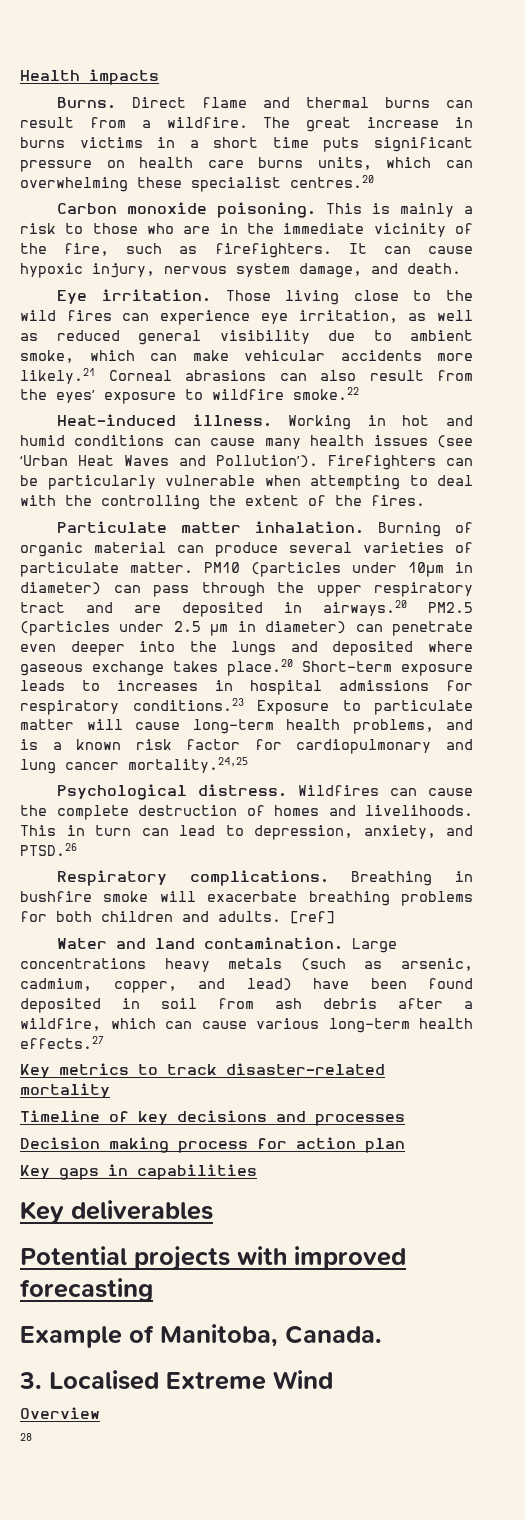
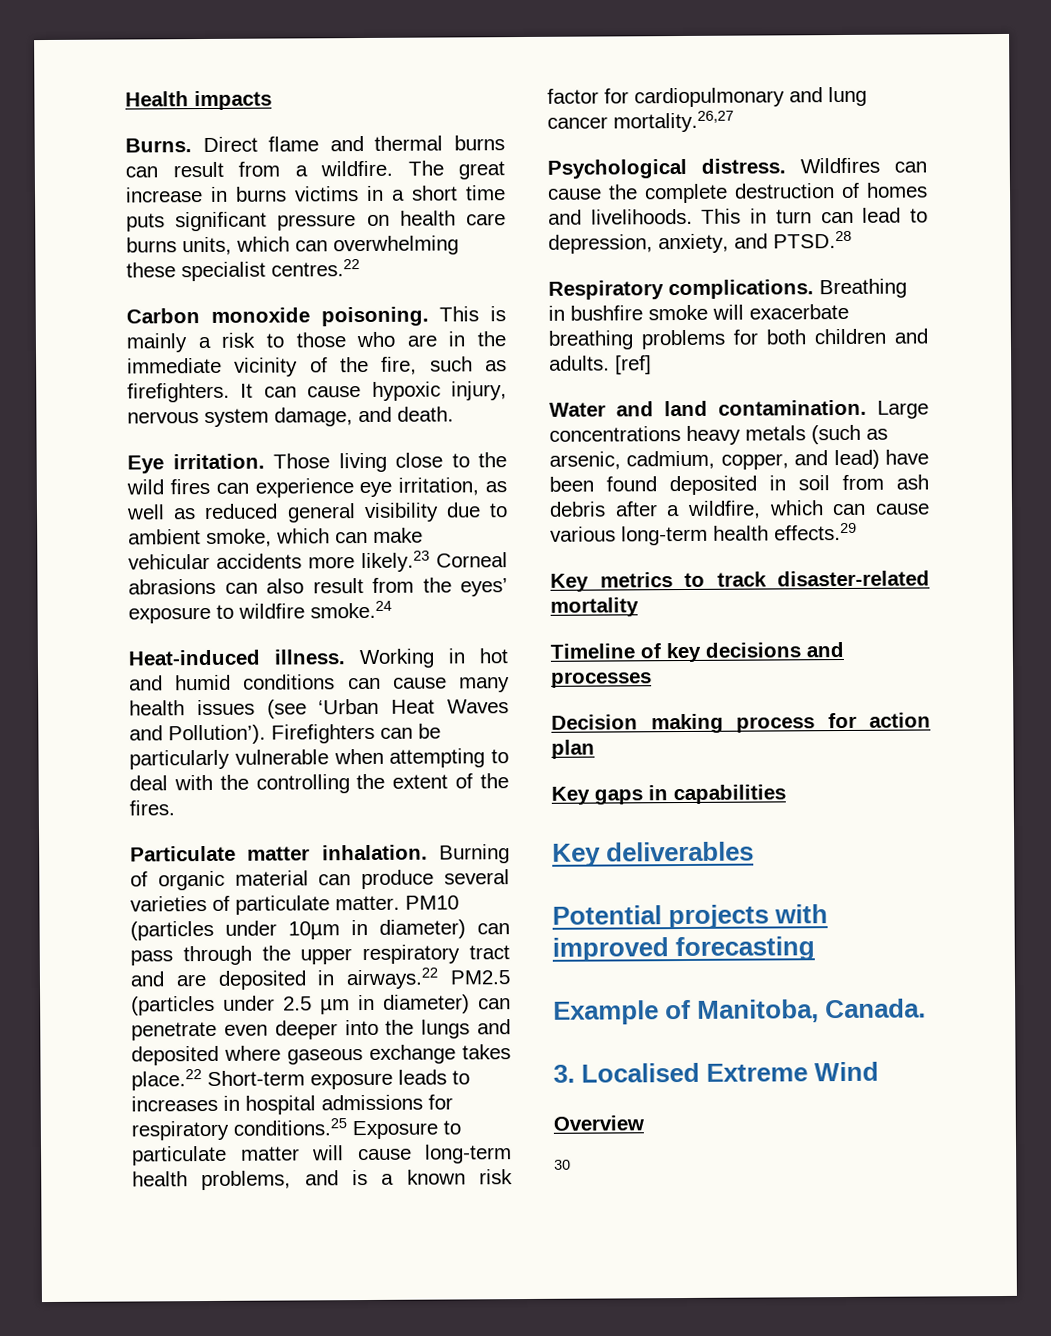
- The great increase in burns victims in a short time puts significant pressure on health care burns units, which can overwhelming these specialist centres.20
+ The great increase in burns victims in a short time puts significant pressure on health care burns units, which can overwhelming these specialist centres.22
- Those living close to the wild fires can experience eye irritation, as well as reduced general visibility due to ambient smoke, which can make vehicular accidents more likely.21 Corneal abrasions can also result from the eyes’ exposure to wildfire smoke.22
+ Those living close to the wild fires can experience eye irritation, as well as reduced general visibility due to ambient smoke, which can make vehicular accidents more likely.23 Corneal abrasions can also result from the eyes’ exposure to wildfire smoke.24
- PM10 (particles under 10µm in diameter) can pass through the upper respiratory tract and are deposited in airways.20 PM2.5 (particles under 2.5 µm in diameter) can penetrate even deeper into the lungs and deposited where gaseous exchange takes place.20 Short-term exposure leads to increases in hospital admissions for respiratory conditions.23 Exposure to particulate matter will cause long-term health problems, and is a known risk factor for cardiopulmonary and lung cancer mortality.24,25
+ PM10 (particles under 10µm in diameter) can pass through the upper respiratory tract and are deposited in airways.22 PM2.5 (particles under 2.5 µm in diameter) can penetrate even deeper into the lungs and deposited where gaseous exchange takes place.22 Short-term exposure leads to increases in hospital admissions for respiratory conditions.25 Exposure to particulate matter will cause long-term health problems, and is a known risk factor for cardiopulmonary and lung cancer mortality.26,27
- This in turn can lead to depression, anxiety, and PTSD.26
+ This in turn can lead to depression, anxiety, and PTSD.28
- Large concentrations heavy metals (such as arsenic, cadmium, copper, and lead) have been found deposited in soil from ash debris after a wildfire, which can cause various long-term health effects.27
+ Large concentrations heavy metals (such as arsenic, cadmium, copper, and lead) have been found deposited in soil from ash debris after a wildfire, which can cause various long-term health effects.29
- 28
+ 30

